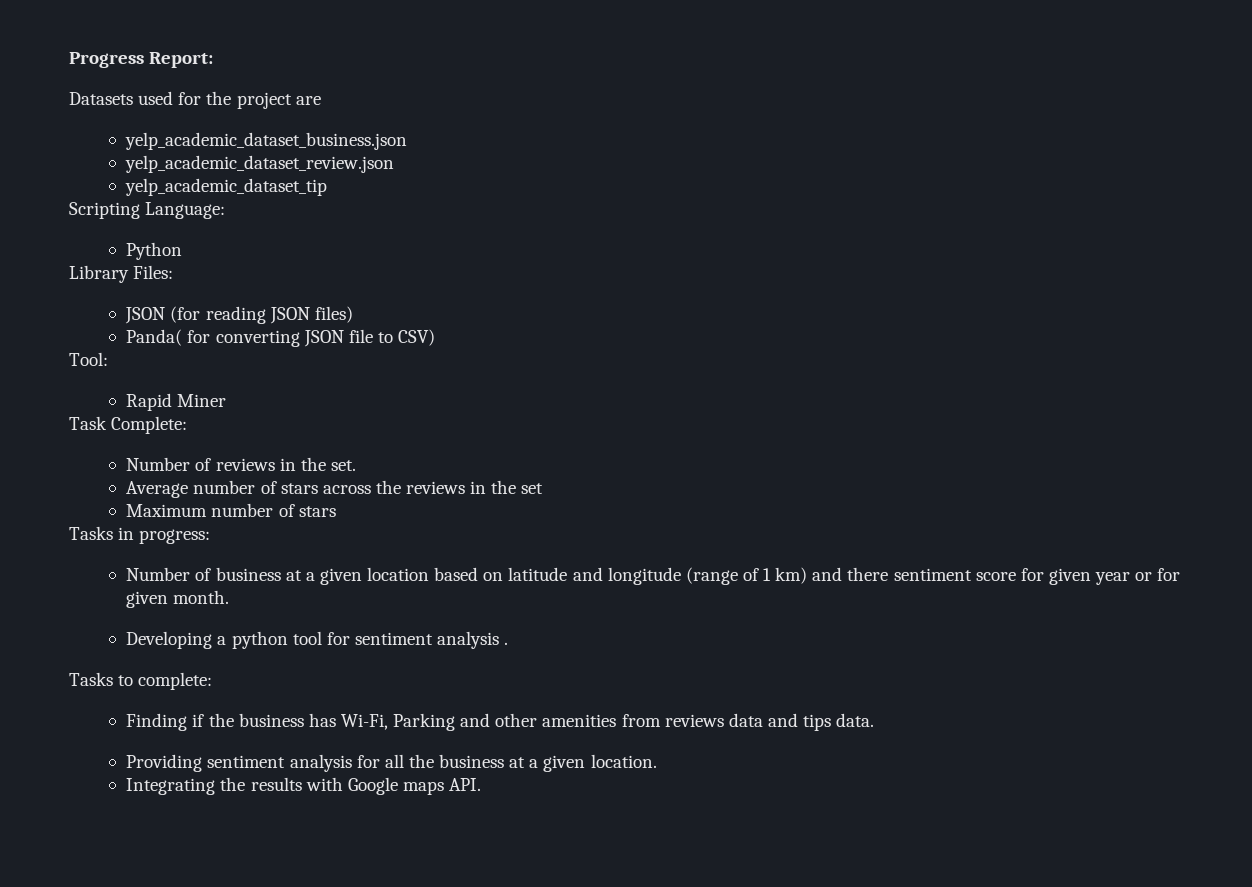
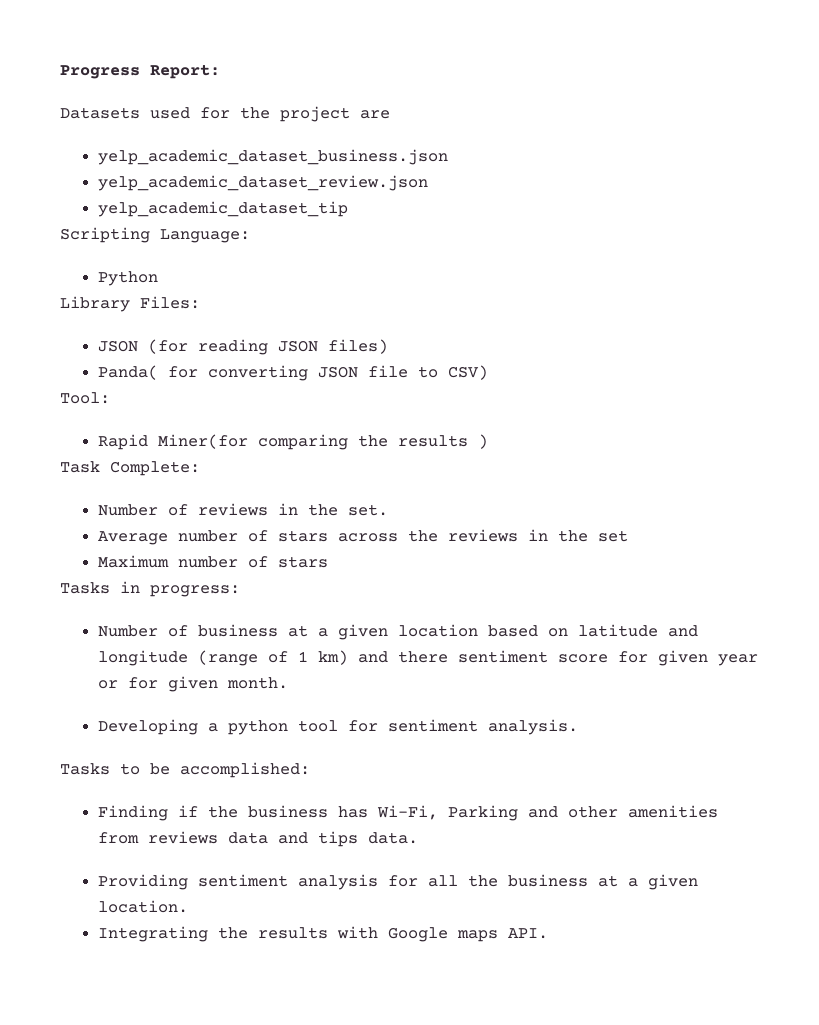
- Rapid Miner
+ Rapid Miner(for comparing the results )
- Developing a python tool for sentiment analysis .
+ Developing a python tool for sentiment analysis.
- Tasks to complete:
+ Tasks to be accomplished:

